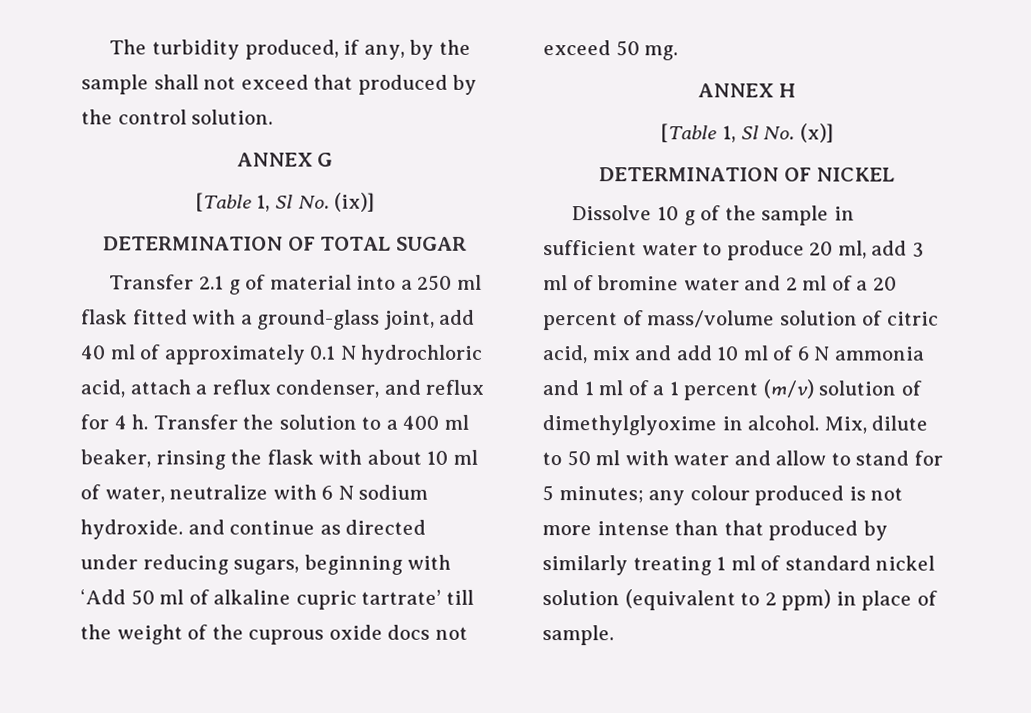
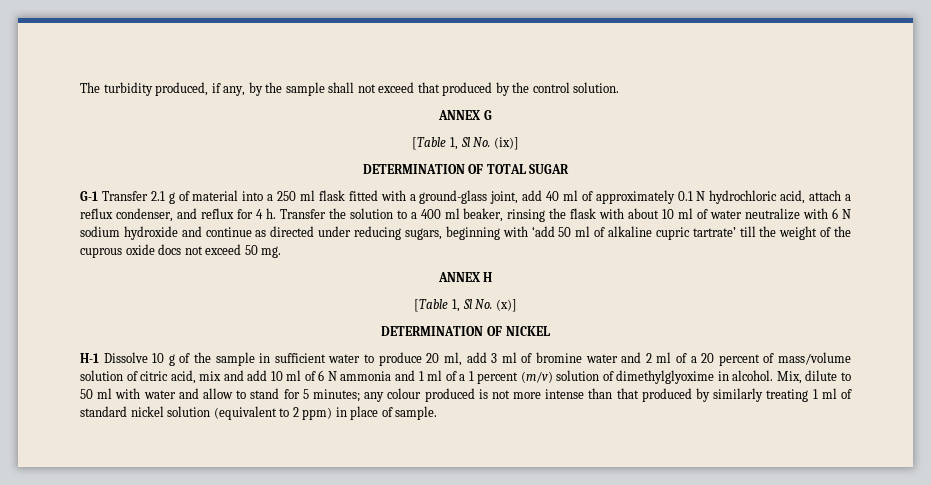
- Transfer 2.1 g of material into a 250 ml flask fitted with a ground-glass joint, add 40 ml of approximately 0.1 N hydrochloric acid, attach a reflux condenser, and reflux for 4 h.
+ G-1 Transfer 2.1 g of material into a 250 ml flask fitted with a ground-glass joint, add 40 ml of approximately 0.1 N hydrochloric acid, attach a reflux condenser, and reflux for 4 h.
- Transfer the solution to a 400 ml beaker, rinsing the flask with about 10 ml of water, neutralize with 6 N sodium hydroxide. and continue as directed under reducing sugars, beginning with ‘Add 50 ml of alkaline cupric tartrate’ till the weight of the cuprous oxide docs not exceed 50 mg.
+ Transfer the solution to a 400 ml beaker, rinsing the flask with about 10 ml of water neutralize with 6 N sodium hydroxide and continue as directed under reducing sugars, beginning with ‘add 50 ml of alkaline cupric tartrate’ till the weight of the cuprous oxide docs not exceed 50 mg.
- Dissolve 10 g of the sample in sufficient water to produce 20 ml, add 3 ml of bromine water and 2 ml of a 20 percent of mass/volume solution of citric acid, mix and add 10 ml of 6 N ammonia and 1 ml of a 1 percent (m/v) solution of dimethylglyoxime in alcohol.
+ H-1 Dissolve 10 g of the sample in sufficient water to produce 20 ml, add 3 ml of bromine water and 2 ml of a 20 percent of mass/volume solution of citric acid, mix and add 10 ml of 6 N ammonia and 1 ml of a 1 percent (m/v) solution of dimethylglyoxime in alcohol.

